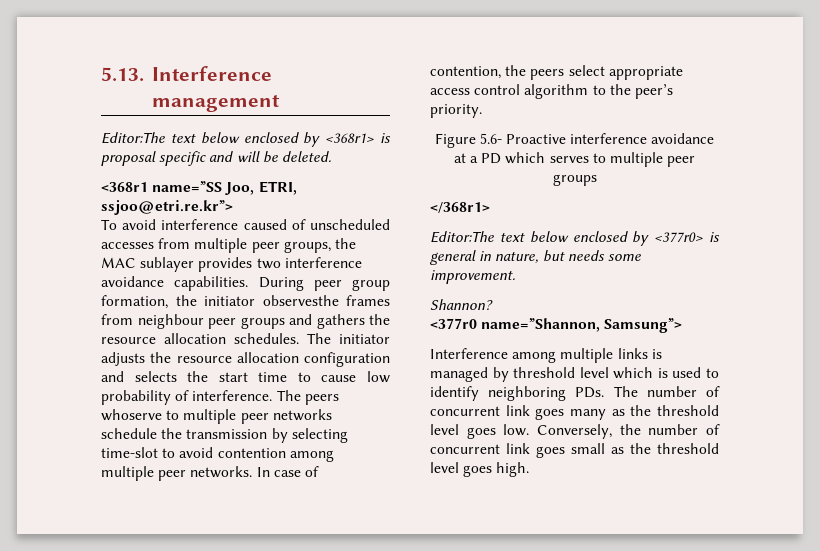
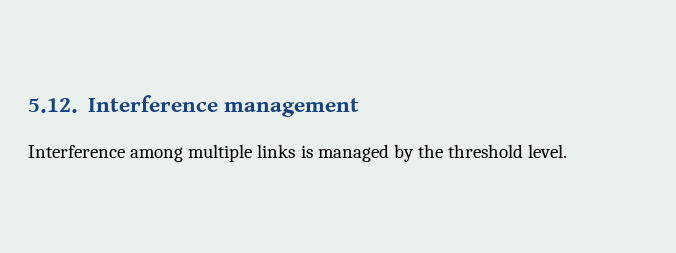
- 5.13. Interference management
+ 5.12. Interference management
- Editor:The text below enclosed by <368r1> is proposal specific and will be deleted.
- <368r1 name=”SS Joo, ETRI, ssjoo@etri.re.kr”>
- To avoid interference caused of unscheduled accesses from multiple peer groups, the MAC sublayer provides two interference avoidance capabilities. During peer group formation, the initiator observesthe frames from neighbour peer groups and gathers the resource allocation schedules. The initiator adjusts the resource allocation configuration and selects the start time to cause low probability of interference. The peers whoserve to multiple peer networks schedule the transmission by selecting time-slot to avoid contention among multiple peer networks. In case of contention, the peers select appropriate access control algorithm to the peer’s priority.
- Figure 5.6- Proactive interference avoidance at a PD which serves to multiple peer groups
- </368r1>
- Editor:The text below enclosed by <377r0> is general in nature, but needs some improvement.
- Shannon?
- <377r0 name=”Shannon, Samsung”>
- Interference among multiple links is managed by threshold level which is used to identify neighboring PDs. The number of concurrent link goes many as the threshold level goes low. Conversely, the number of concurrent link goes small as the threshold level goes high.
+ Interference among multiple links is managed by the threshold level.

